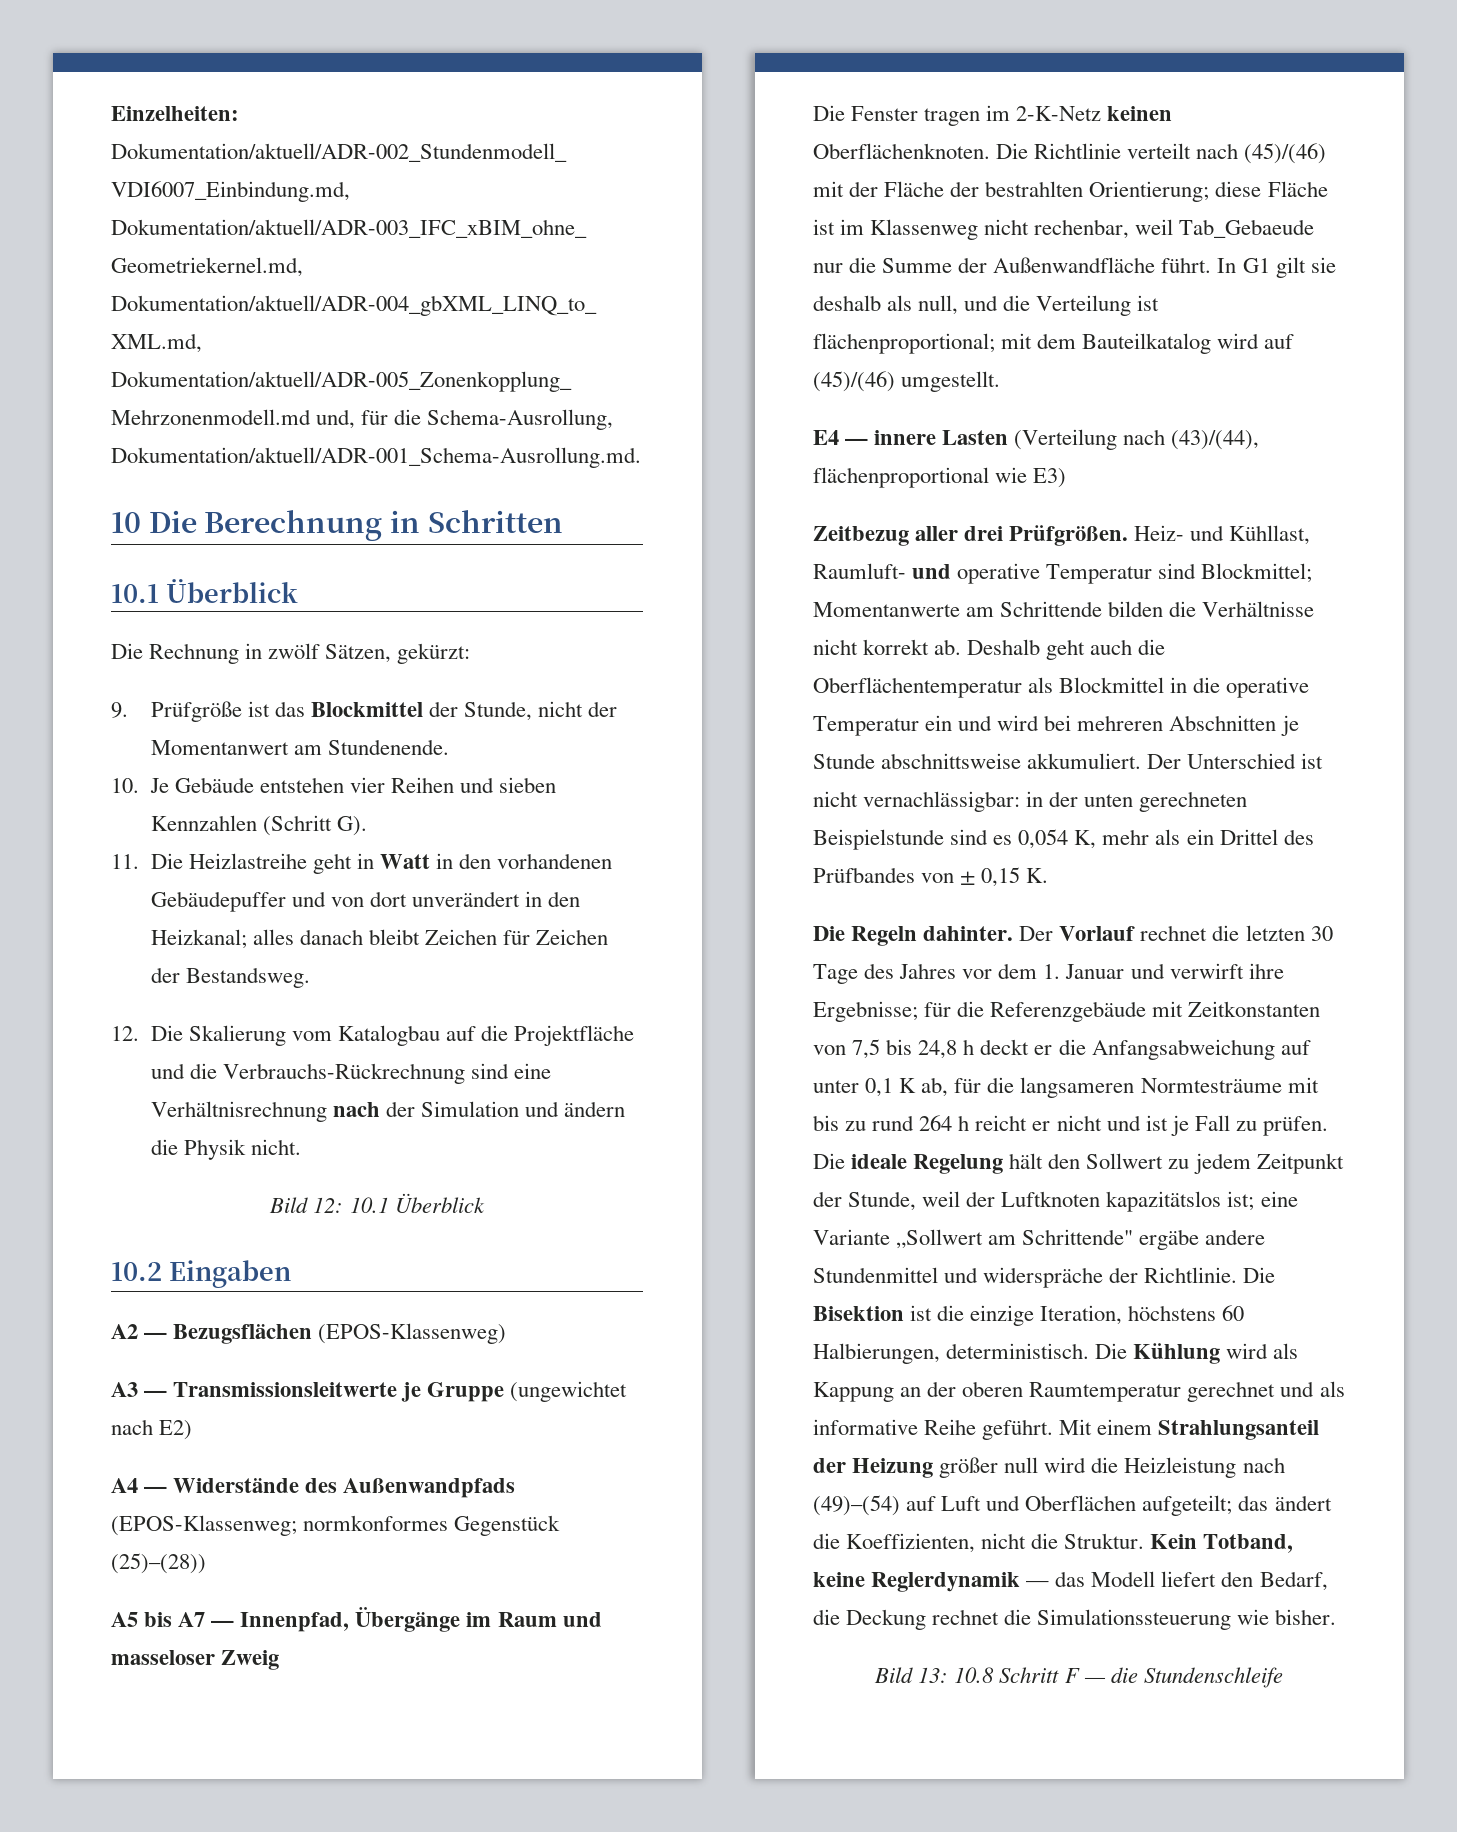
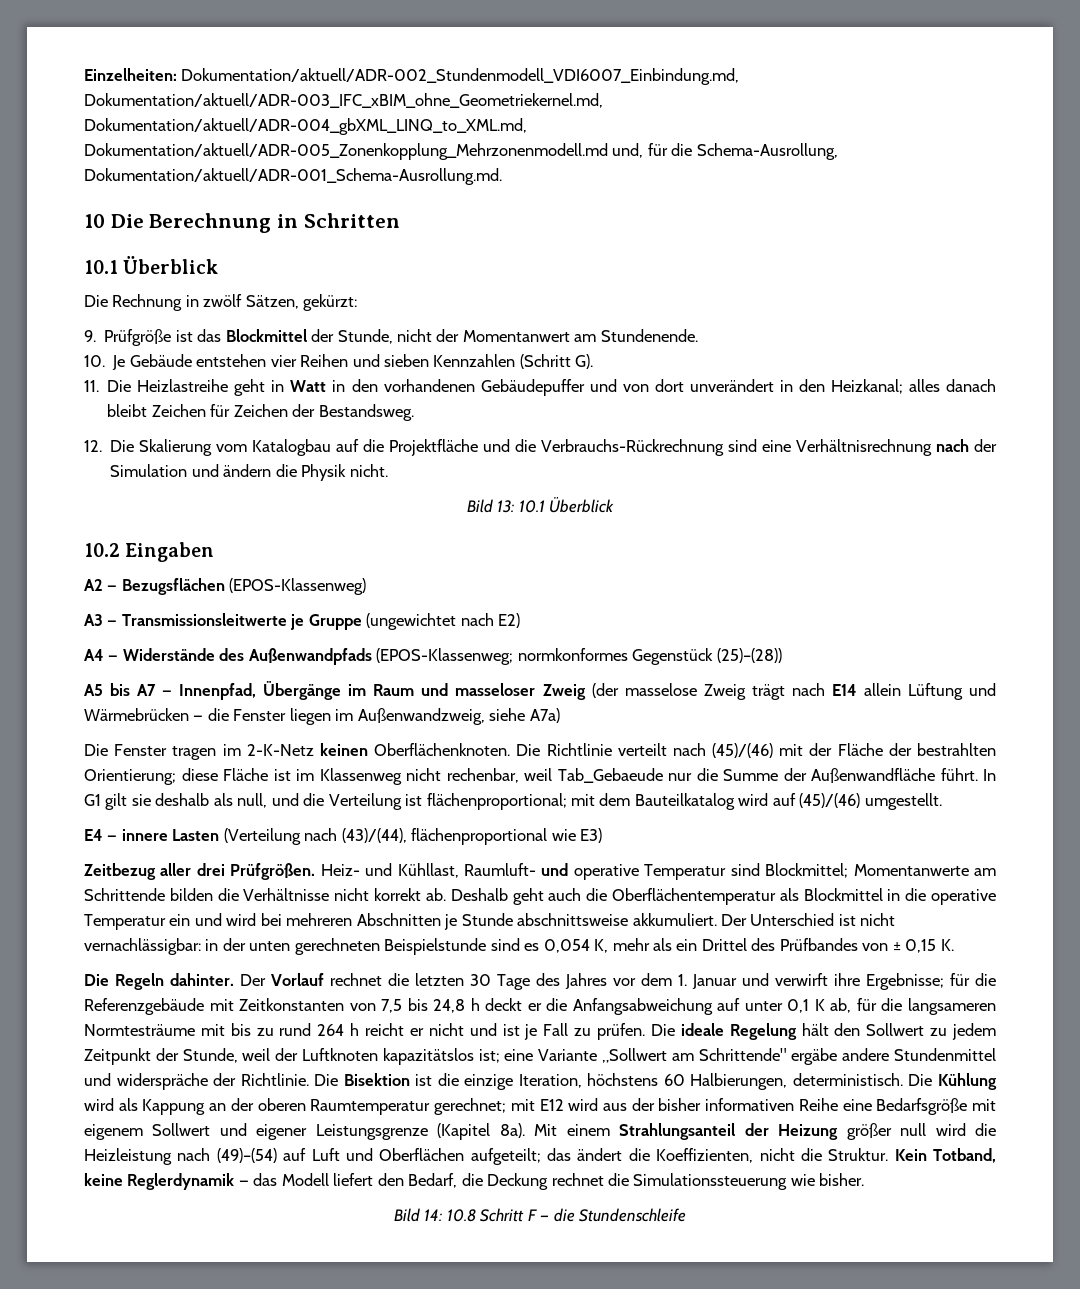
- Bild 12: 10.1 Überblick
+ Bild 13: 10.1 Überblick
- A5 bis A7 — Innenpfad, Übergänge im Raum und masseloser Zweig
+ A5 bis A7 — Innenpfad, Übergänge im Raum und masseloser Zweig (der masselose Zweig trägt nach E14 allein Lüftung und Wärmebrücken — die Fenster liegen im Außenwandzweig, siehe A7a)
- Die Kühlung wird als Kappung an der oberen Raumtemperatur gerechnet und als informative Reihe geführt.
+ Die Kühlung wird als Kappung an der oberen Raumtemperatur gerechnet; mit E12 wird aus der bisher informativen Reihe eine Bedarfsgröße mit eigenem Sollwert und eigener Leistungsgrenze (Kapitel 8a).
- Bild 13: 10.8 Schritt F — die Stundenschleife
+ Bild 14: 10.8 Schritt F — die Stundenschleife

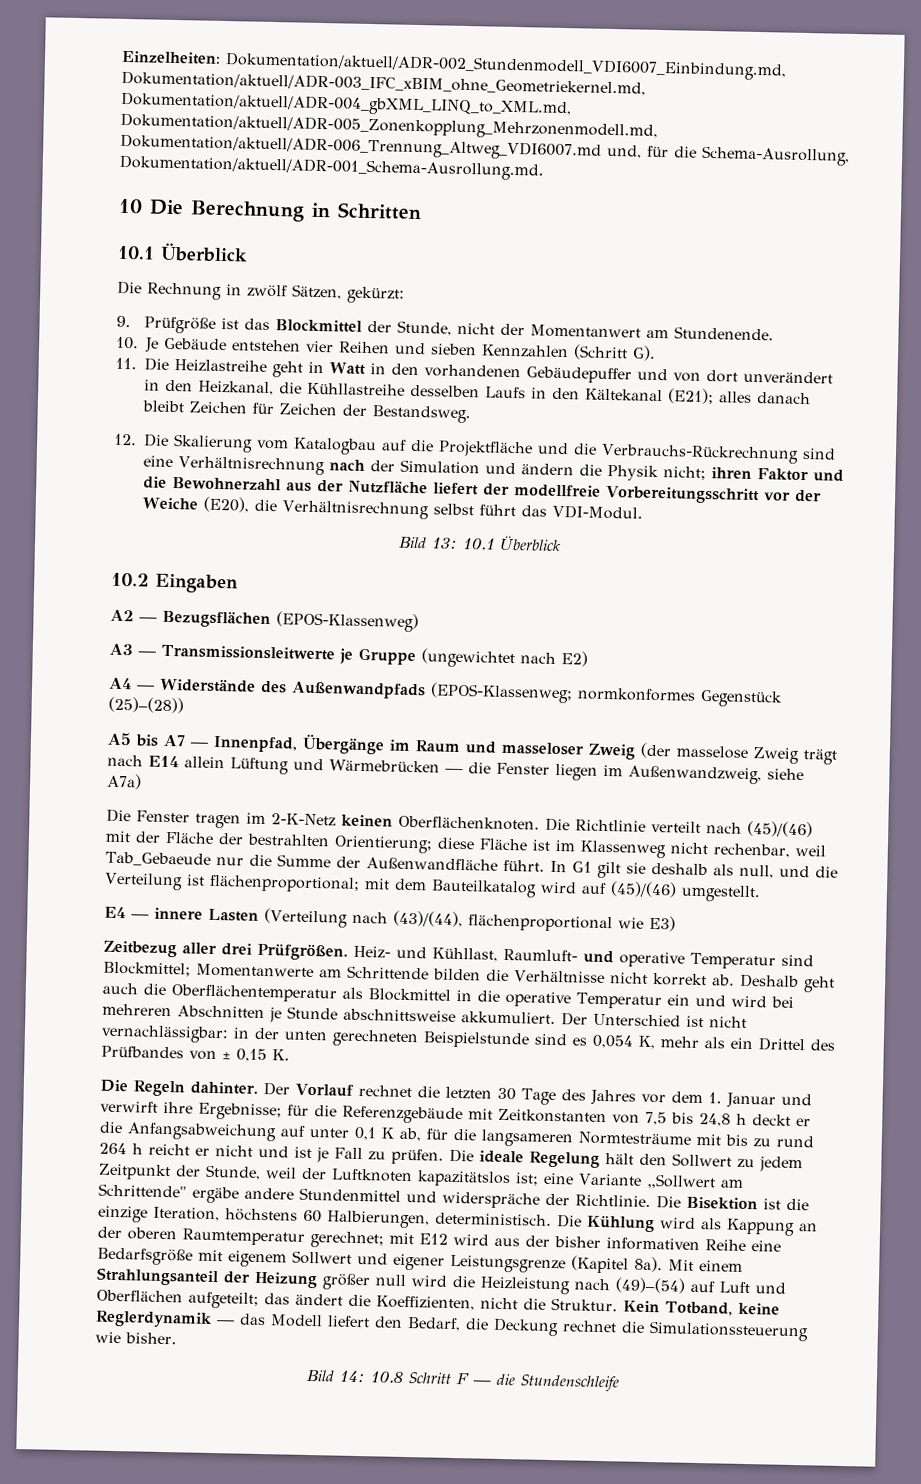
- Einzelheiten: Dokumentation/aktuell/ADR-002_Stundenmodell_VDI6007_Einbindung.md, Dokumentation/aktuell/ADR-003_IFC_xBIM_ohne_Geometriekernel.md, Dokumentation/aktuell/ADR-004_gbXML_LINQ_to_XML.md, Dokumentation/aktuell/ADR-005_Zonenkopplung_Mehrzonenmodell.md und, für die Schema-Ausrollung, Dokumentation/aktuell/ADR-001_Schema-Ausrollung.md.
+ Einzelheiten: Dokumentation/aktuell/ADR-002_Stundenmodell_VDI6007_Einbindung.md, Dokumentation/aktuell/ADR-003_IFC_xBIM_ohne_Geometriekernel.md, Dokumentation/aktuell/ADR-004_gbXML_LINQ_to_XML.md, Dokumentation/aktuell/ADR-005_Zonenkopplung_Mehrzonenmodell.md, Dokumentation/aktuell/ADR-006_Trennung_Altweg_VDI6007.md und, für die Schema-Ausrollung, Dokumentation/aktuell/ADR-001_Schema-Ausrollung.md.
- 11. Die Heizlastreihe geht in Watt in den vorhandenen Gebäudepuffer und von dort unverändert in den Heizkanal; alles danach bleibt Zeichen für Zeichen der Bestandsweg.
+ 11. Die Heizlastreihe geht in Watt in den vorhandenen Gebäudepuffer und von dort unverändert in den Heizkanal, die Kühllastreihe desselben Laufs in den Kältekanal (E21); alles danach bleibt Zeichen für Zeichen der Bestandsweg.
- 12. Die Skalierung vom Katalogbau auf die Projektfläche und die Verbrauchs-Rückrechnung sind eine Verhältnisrechnung nach der Simulation und ändern die Physik nicht.
+ 12. Die Skalierung vom Katalogbau auf die Projektfläche und die Verbrauchs-Rückrechnung sind eine Verhältnisrechnung nach der Simulation und ändern die Physik nicht; ihren Faktor und die Bewohnerzahl aus der Nutzfläche liefert der modellfreie Vorbereitungsschritt vor der Weiche (E20), die Verhältnisrechnung selbst führt das VDI-Modul.

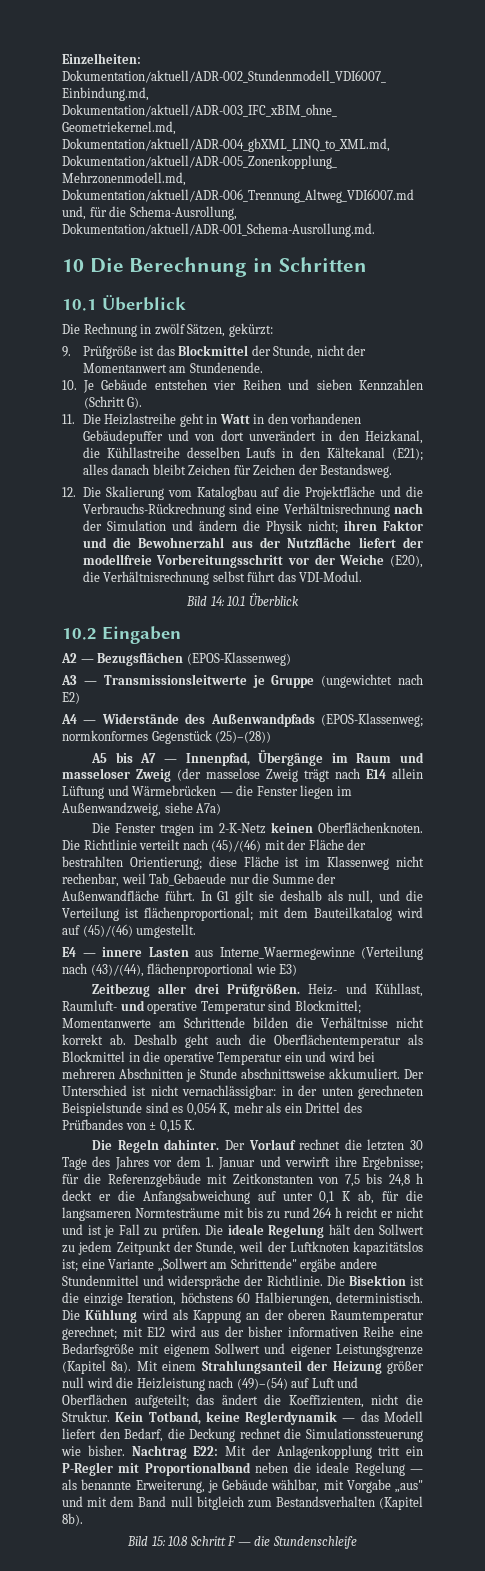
- Bild 13: 10.1 Überblick
+ Bild 14: 10.1 Überblick
- E4 — innere Lasten (Verteilung nach (43)/(44), flächenproportional wie E3)
+ E4 — innere Lasten aus Interne_Waermegewinne (Verteilung nach (43)/(44), flächenproportional wie E3)
- Kein Totband, keine Reglerdynamik — das Modell liefert den Bedarf, die Deckung rechnet die Simulationssteuerung wie bisher.
- Bild 14: 10.8 Schritt F — die Stundenschleife
+ Kein Totband, keine Reglerdynamik — das Modell liefert den Bedarf, die Deckung rechnet die Simulationssteuerung wie bisher. Nachtrag E22: Mit der Anlagenkopplung tritt ein P-Regler mit Proportionalband neben die ideale Regelung — als benannte Erweiterung, je Gebäude wählbar, mit Vorgabe „aus" und mit dem Band null bitgleich zum Bestandsverhalten (Kapitel 8b).
+ Bild 15: 10.8 Schritt F — die Stundenschleife

